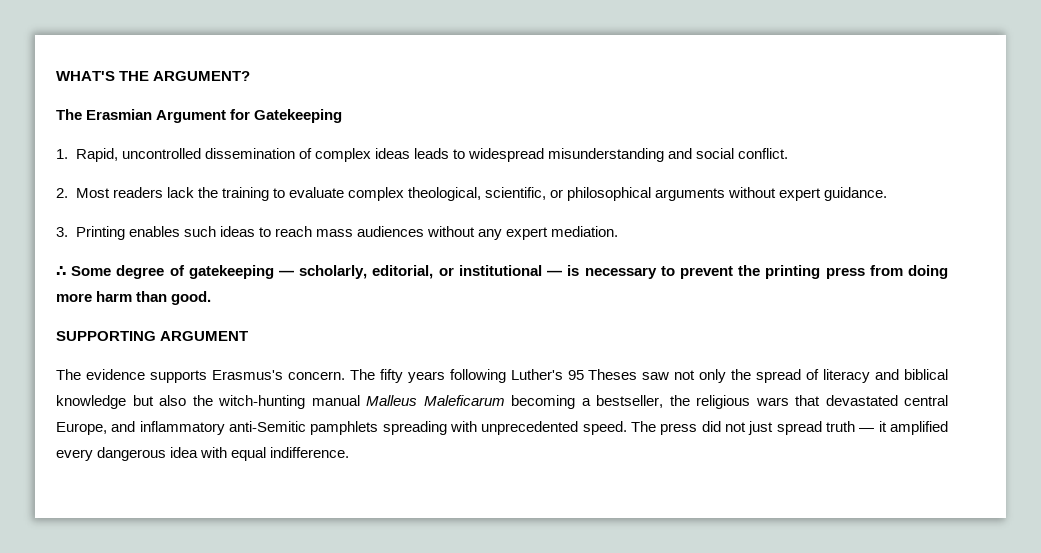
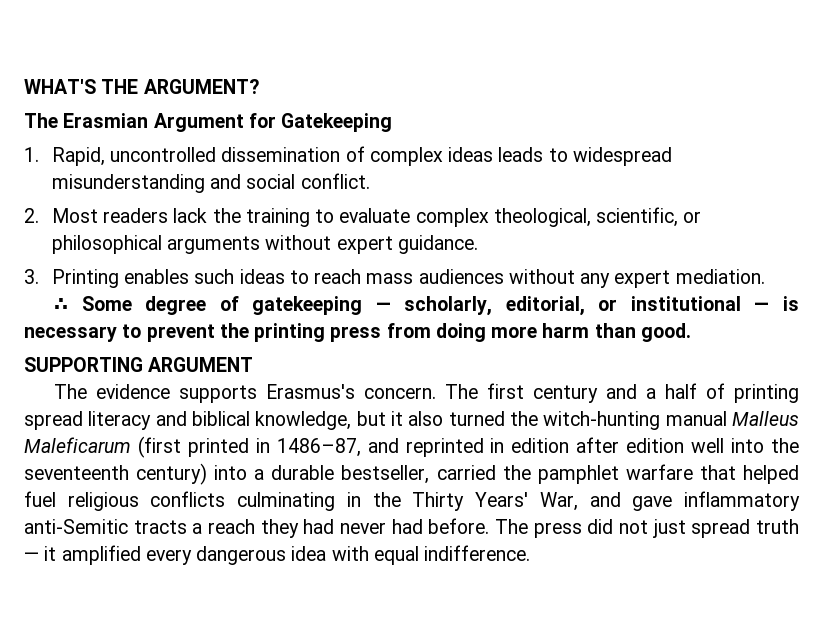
- The fifty years following Luther's 95 Theses saw not only the spread of literacy and biblical knowledge but also the witch-hunting manual Malleus Maleficarum becoming a bestseller, the religious wars that devastated central Europe, and inflammatory anti-Semitic pamphlets spreading with unprecedented speed.
+ The first century and a half of printing spread literacy and biblical knowledge, but it also turned the witch-hunting manual Malleus Maleficarum (first printed in 1486–87, and reprinted in edition after edition well into the seventeenth century) into a durable bestseller, carried the pamphlet warfare that helped fuel religious conflicts culminating in the Thirty Years' War, and gave inflammatory anti-Semitic tracts a reach they had never had before.

